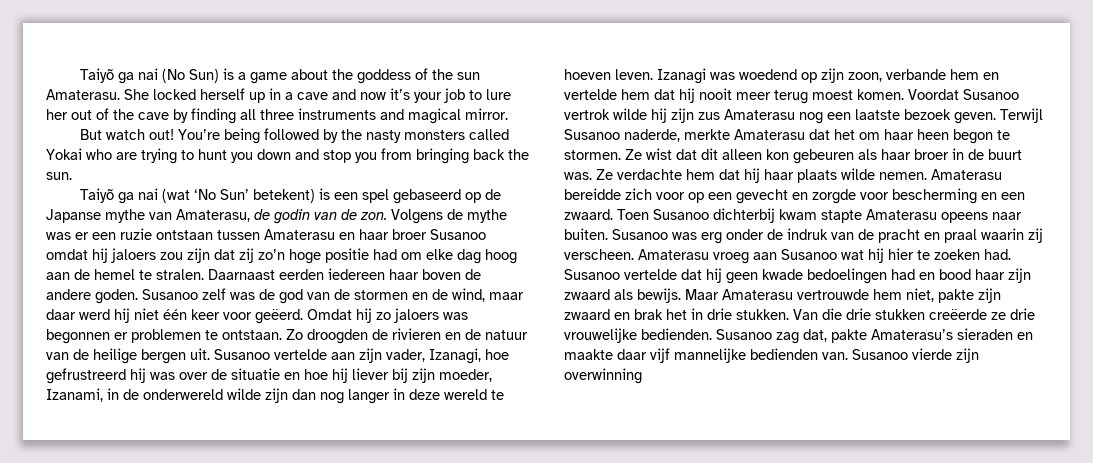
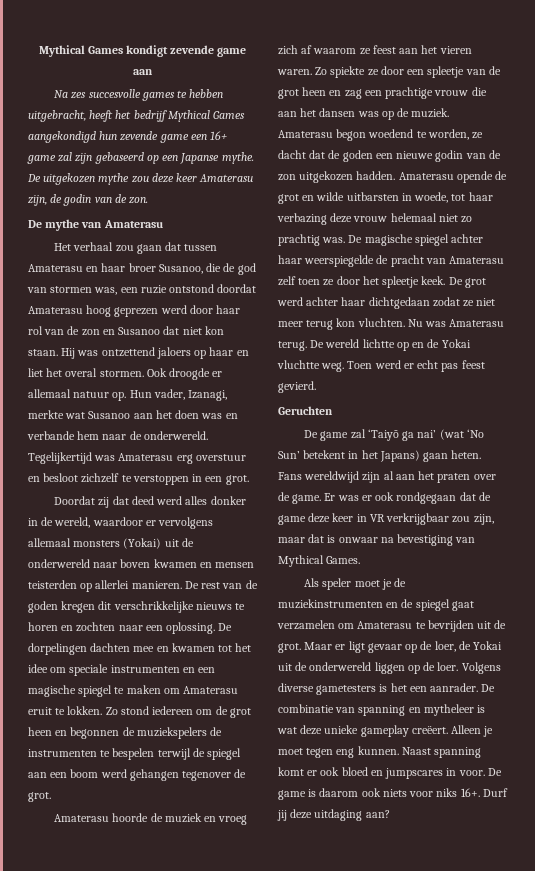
- Taiyõ ga nai (No Sun) is a game about the goddess of the sun Amaterasu. She locked herself up in a cave and now it’s your job to lure her out of the cave by finding all three instruments and magical mirror.
- But watch out! You’re being followed by the nasty monsters called Yokai who are trying to hunt you down and stop you from bringing back the sun.
- Taiyõ ga nai (wat ‘No Sun’ betekent) is een spel gebaseerd op de Japanse mythe van Amaterasu, de godin van de zon. Volgens de mythe was er een ruzie ontstaan tussen Amaterasu en haar broer Susanoo omdat hij jaloers zou zijn dat zij zo’n hoge positie had om elke dag hoog aan de hemel te stralen. Daarnaast eerden iedereen haar boven de andere goden. Susanoo zelf was de god van de stormen en de wind, maar daar werd hij niet één keer voor geëerd. Omdat hij zo jaloers was begonnen er problemen te ontstaan. Zo droogden de rivieren en de natuur van de heilige bergen uit. Susanoo vertelde aan zijn vader, Izanagi, hoe gefrustreerd hij was over de situatie en hoe hij liever bij zijn moeder, Izanami, in de onderwereld wilde zijn dan nog langer in deze wereld te hoeven leven. Izanagi was woedend op zijn zoon, verbande hem en vertelde hem dat hij nooit meer terug moest komen. Voordat Susanoo vertrok wilde hij zijn zus Amaterasu nog een laatste bezoek geven. Terwijl Susanoo naderde, merkte Amaterasu dat het om haar heen begon te stormen. Ze wist dat dit alleen kon gebeuren als haar broer in de buurt was. Ze verdachte hem dat hij haar plaats wilde nemen. Amaterasu bereidde zich voor op een gevecht en zorgde voor bescherming en een zwaard. Toen Susanoo dichterbij kwam stapte Amaterasu opeens naar buiten. Susanoo was erg onder de indruk van de pracht en praal waarin zij verscheen. Amaterasu vroeg aan Susanoo wat hij hier te zoeken had. Susanoo vertelde dat hij geen kwade bedoelingen had en bood haar zijn zwaard als bewijs. Maar Amaterasu vertrouwde hem niet, pakte zijn zwaard en brak het in drie stukken. Van die drie stukken creëerde ze drie vrouwelijke bedienden. Susanoo zag dat, pakte Amaterasu’s sieraden en maakte daar vijf mannelijke bedienden van. Susanoo vierde zijn overwinning
+ Mythical Games kondigt zevende game aan
+ Na zes succesvolle games te hebben uitgebracht, heeft het bedrijf Mythical Games aangekondigd hun zevende game een 16+ game zal zijn gebaseerd op een Japanse mythe. De uitgekozen mythe zou deze keer Amaterasu zijn, de godin van de zon.
+ De mythe van Amaterasu
+ Het verhaal zou gaan dat tussen Amaterasu en haar broer Susanoo, die de god van stormen was, een ruzie ontstond doordat Amaterasu hoog geprezen werd door haar rol van de zon en Susanoo dat niet kon staan. Hij was ontzettend jaloers op haar en liet het overal stormen. Ook droogde er allemaal natuur op. Hun vader, Izanagi, merkte wat Susanoo aan het doen was en verbande hem naar de onderwereld. Tegelijkertijd was Amaterasu erg overstuur en besloot zichzelf te verstoppen in een grot.
+ Doordat zij dat deed werd alles donker in de wereld, waardoor er vervolgens allemaal monsters (Yokai) uit de onderwereld naar boven kwamen en mensen teisterden op allerlei manieren. De rest van de goden kregen dit verschrikkelijke nieuws te horen en zochten naar een oplossing. De dorpelingen dachten mee en kwamen tot het idee om speciale instrumenten en een magische spiegel te maken om Amaterasu eruit te lokken. Zo stond iedereen om de grot heen en begonnen de muziekspelers de instrumenten te bespelen terwijl de spiegel aan een boom werd gehangen tegenover de grot.
+ Amaterasu hoorde de muziek en vroeg zich af waarom ze feest aan het vieren waren. Zo spiekte ze door een spleetje van de grot heen en zag een prachtige vrouw die aan het dansen was op de muziek. Amaterasu begon woedend te worden, ze dacht dat de goden een nieuwe godin van de zon uitgekozen hadden. Amaterasu opende de grot en wilde uitbarsten in woede, tot haar verbazing deze vrouw helemaal niet zo prachtig was. De magische spiegel achter haar weerspiegelde de pracht van Amaterasu zelf toen ze door het spleetje keek. De grot werd achter haar dichtgedaan zodat ze niet meer terug kon vluchten. Nu was Amaterasu terug. De wereld lichtte op en de Yokai vluchtte weg. Toen werd er echt pas feest gevierd.
+ Geruchten
+ De game zal ‘Taiyõ ga nai’ (wat ‘No Sun’ betekent in het Japans) gaan heten. Fans wereldwijd zijn al aan het praten over de game. Er was er ook rondgegaan dat de game deze keer in VR verkrijgbaar zou zijn, maar dat is onwaar na bevestiging van Mythical Games.
+ Als speler moet je de muziekinstrumenten en de spiegel gaat verzamelen om Amaterasu te bevrijden uit de grot. Maar er ligt gevaar op de loer, de Yokai uit de onderwereld liggen op de loer. Volgens diverse gametesters is het een aanrader. De combinatie van spanning en mytheleer is wat deze unieke gameplay creëert. Alleen je moet tegen eng kunnen. Naast spanning komt er ook bloed en jumpscares in voor. De game is daarom ook niets voor niks 16+. Durf jij deze uitdaging aan?

